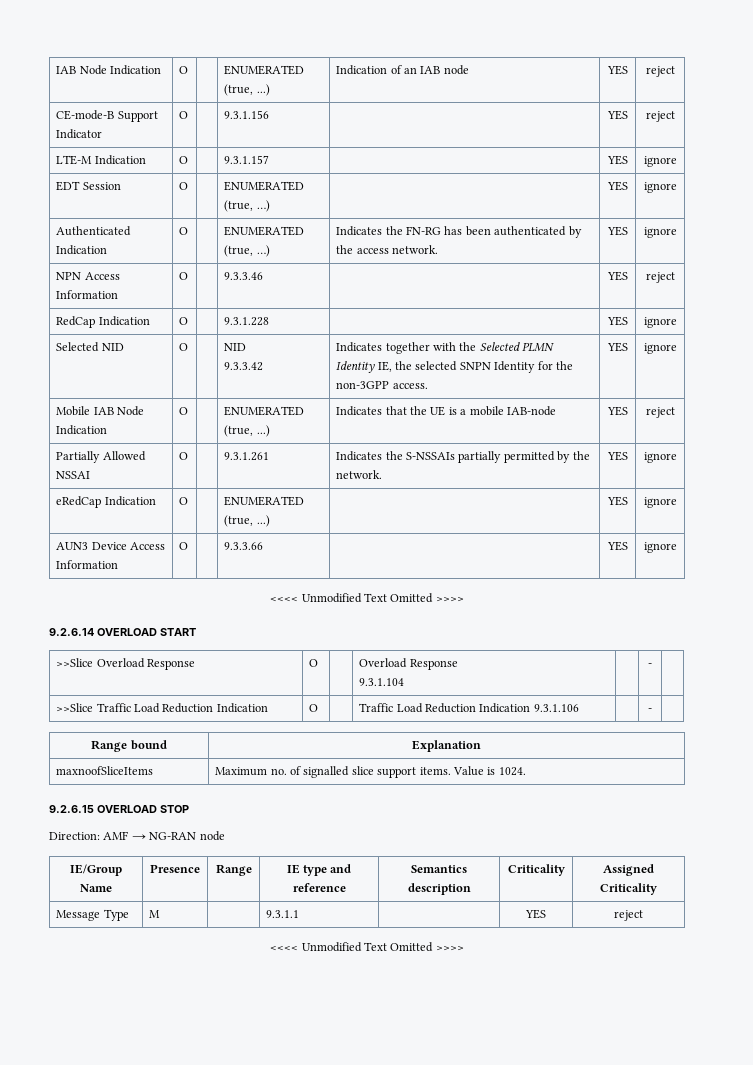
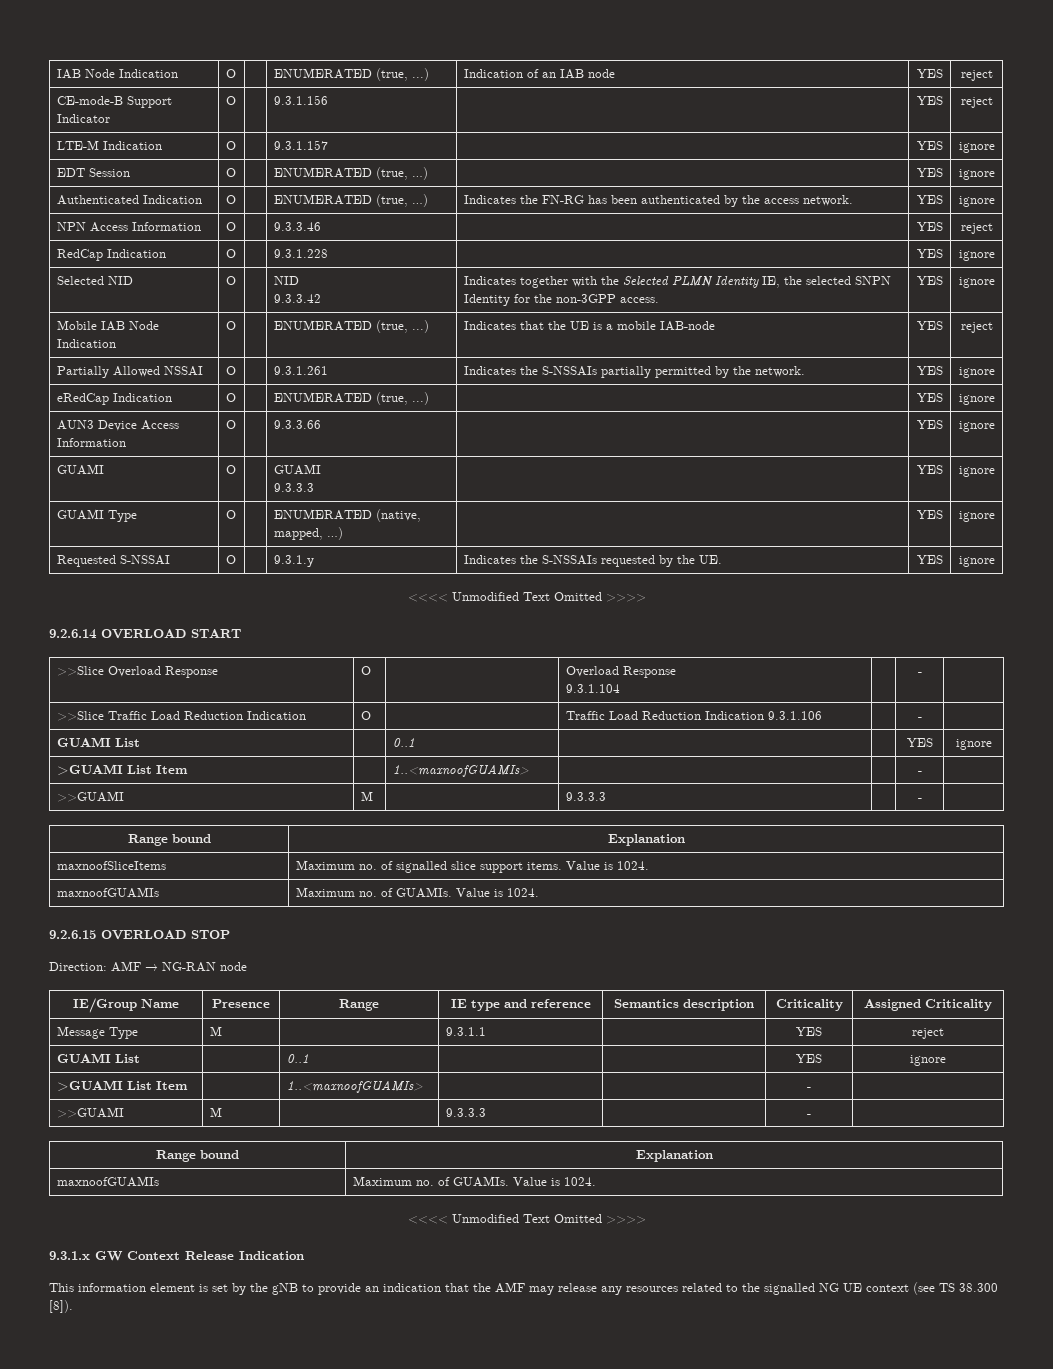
+ GUAMI | O | | GUAMI
+ 9.3.3.3 | | YES | ignore
+ GUAMI Type | O | | ENUMERATED (native, mapped, …) | | YES | ignore
+ Requested S-NSSAI | O | | 9.3.1.y | Indicates the S-NSSAIs requested by the UE. | YES | ignore
  >>Slice Traffic Load Reduction Indication | O | | Traffic Load Reduction Indication 9.3.1.106 | | - |
+ GUAMI List | | 0..1 | | | YES | ignore
+ >GUAMI List Item | | 1..<maxnoofGUAMIs> | | | - |
+ >>GUAMI | M | | 9.3.3.3 | | - |
  maxnoofSliceItems | Maximum no. of signalled slice support items. Value is 1024.
+ maxnoofGUAMIs | Maximum no. of GUAMIs. Value is 1024.
  Message Type | M | | 9.3.1.1 | | YES | reject
+ GUAMI List | | 0..1 | | | YES | ignore
+ >GUAMI List Item | | 1..<maxnoofGUAMIs> | | | - |
+ >>GUAMI | M | | 9.3.3.3 | | - |
+ Range bound | Explanation
+ maxnoofGUAMIs | Maximum no. of GUAMIs. Value is 1024.
  <<<< Unmodified Text Omitted >>>>
+ 9.3.1.x GW Context Release Indication
+ This information element is set by the gNB to provide an indication that the AMF may release any resources related to the signalled NG UE context (see TS 38.300 [8]).

